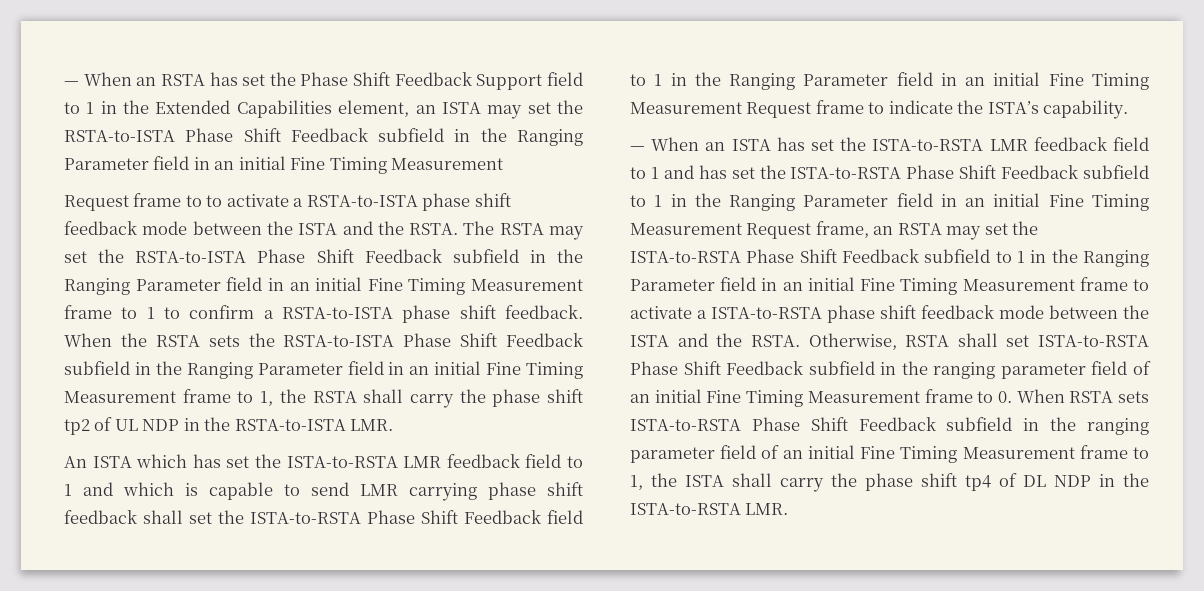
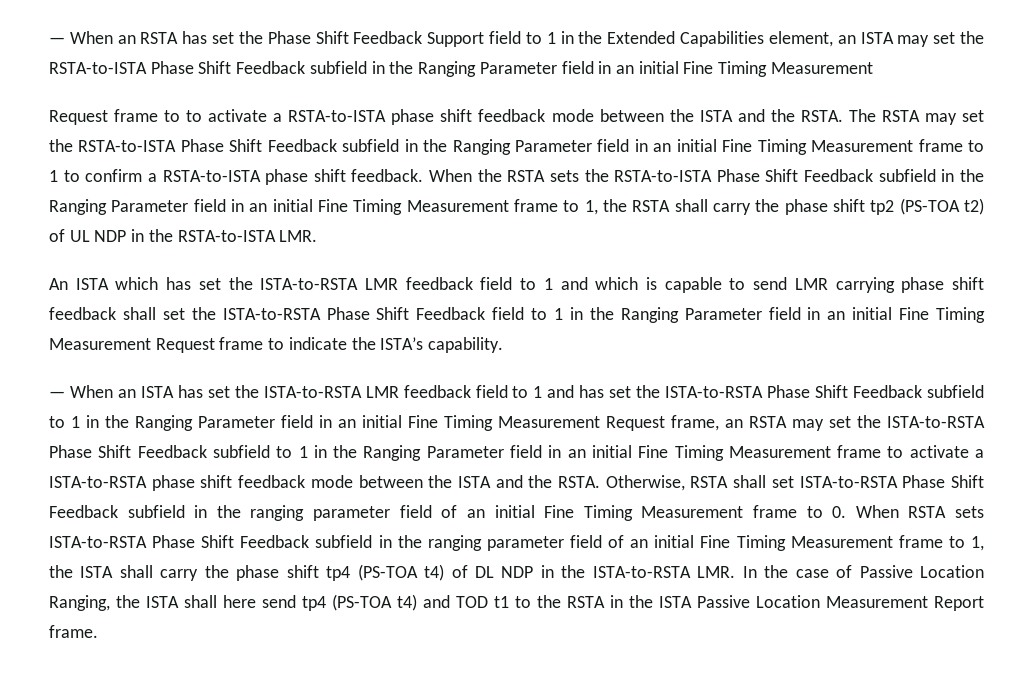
- When the RSTA sets the RSTA-to-ISTA Phase Shift Feedback subfield in the Ranging Parameter field in an initial Fine Timing Measurement frame to 1, the RSTA shall carry the phase shift tp2 of UL NDP in the RSTA-to-ISTA LMR.
+ When the RSTA sets the RSTA-to-ISTA Phase Shift Feedback subfield in the Ranging Parameter field in an initial Fine Timing Measurement frame to 1, the RSTA shall carry the phase shift tp2 (PS-TOA t2) of UL NDP in the RSTA-to-ISTA LMR.
- Otherwise, RSTA shall set ISTA-to-RSTA Phase Shift Feedback subfield in the ranging parameter field of an initial Fine Timing Measurement frame to 0. When RSTA sets ISTA-to-RSTA Phase Shift Feedback subfield in the ranging parameter field of an initial Fine Timing Measurement frame to 1, the ISTA shall carry the phase shift tp4 of DL NDP in the ISTA-to-RSTA LMR.
+ Otherwise, RSTA shall set ISTA-to-RSTA Phase Shift Feedback subfield in the ranging parameter field of an initial Fine Timing Measurement frame to 0. When RSTA sets ISTA-to-RSTA Phase Shift Feedback subfield in the ranging parameter field of an initial Fine Timing Measurement frame to 1, the ISTA shall carry the phase shift tp4 (PS-TOA t4) of DL NDP in the ISTA-to-RSTA LMR. In the case of Passive Location Ranging, the ISTA shall here send tp4 (PS-TOA t4) and TOD t1 to the RSTA in the ISTA Passive Location Measurement Report frame.

